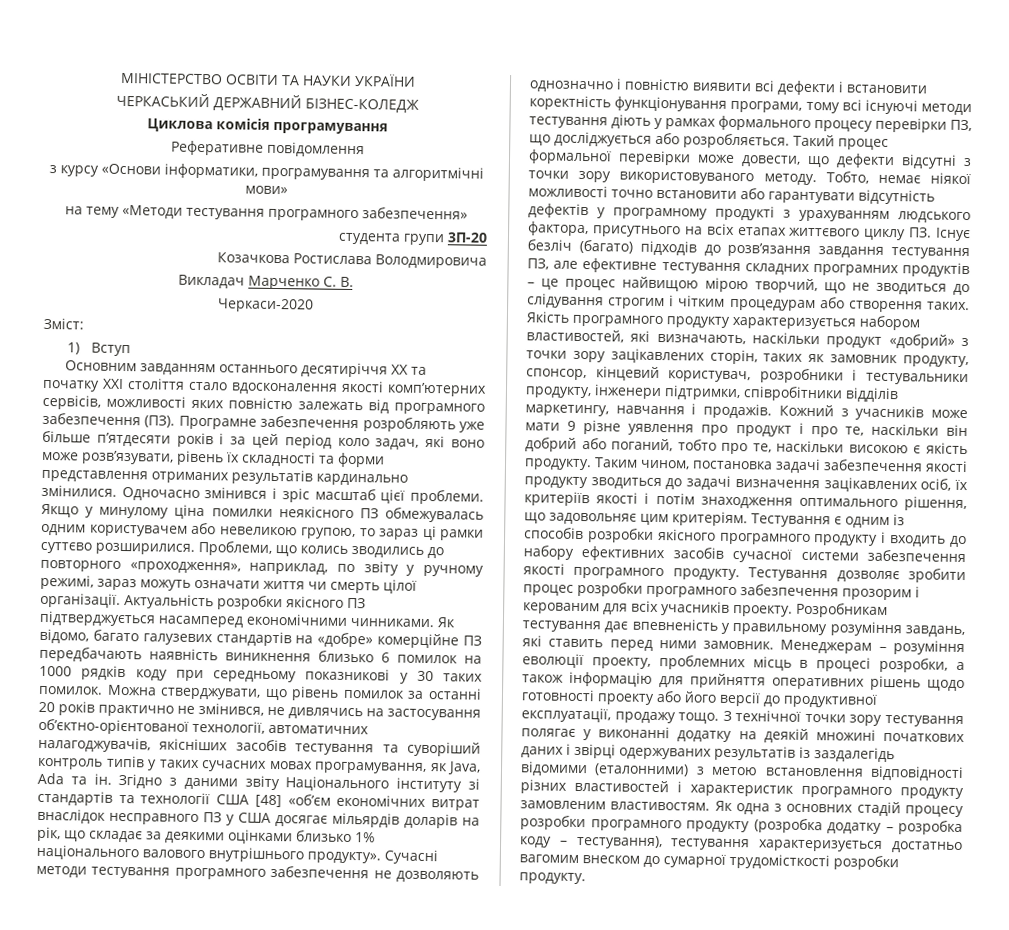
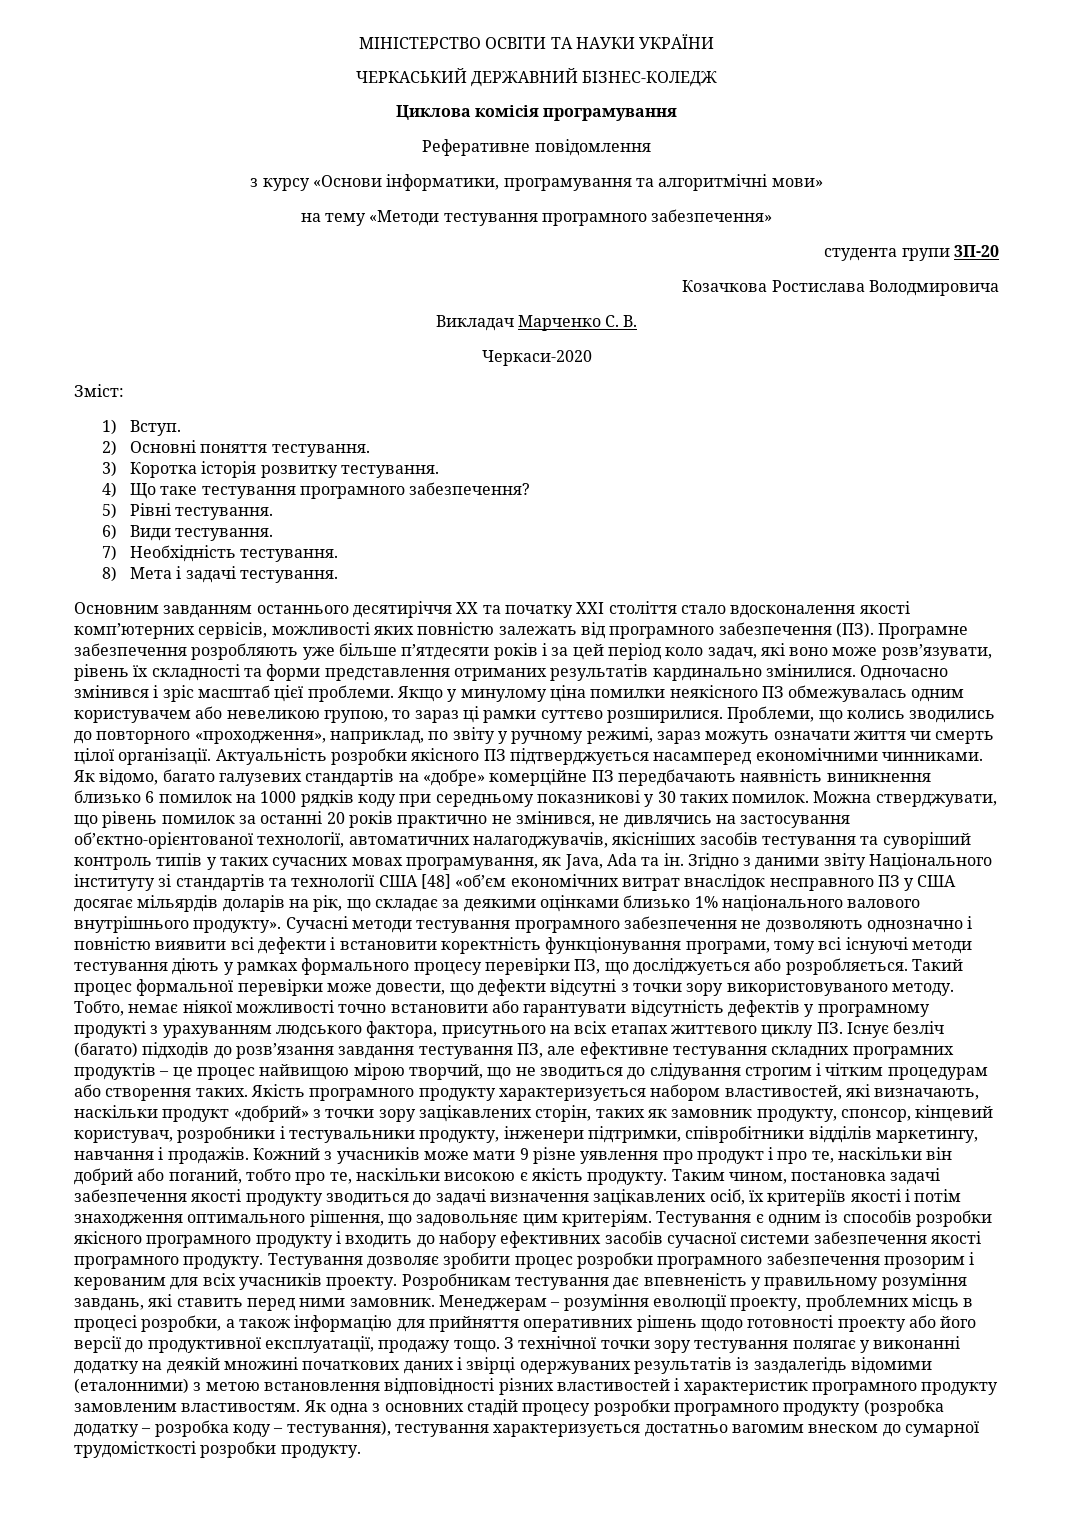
- 1) Вступ
+ 1) Вступ.
+ 2) Основні поняття тестування.
+ 3) Коротка історія розвитку тестування.
+ 4) Що таке тестування програмного забезпечення?
+ 5) Рівні тестування.
+ 6) Види тестування.
+ 7) Необхідність тестування.
+ 8) Мета і задачі тестування.

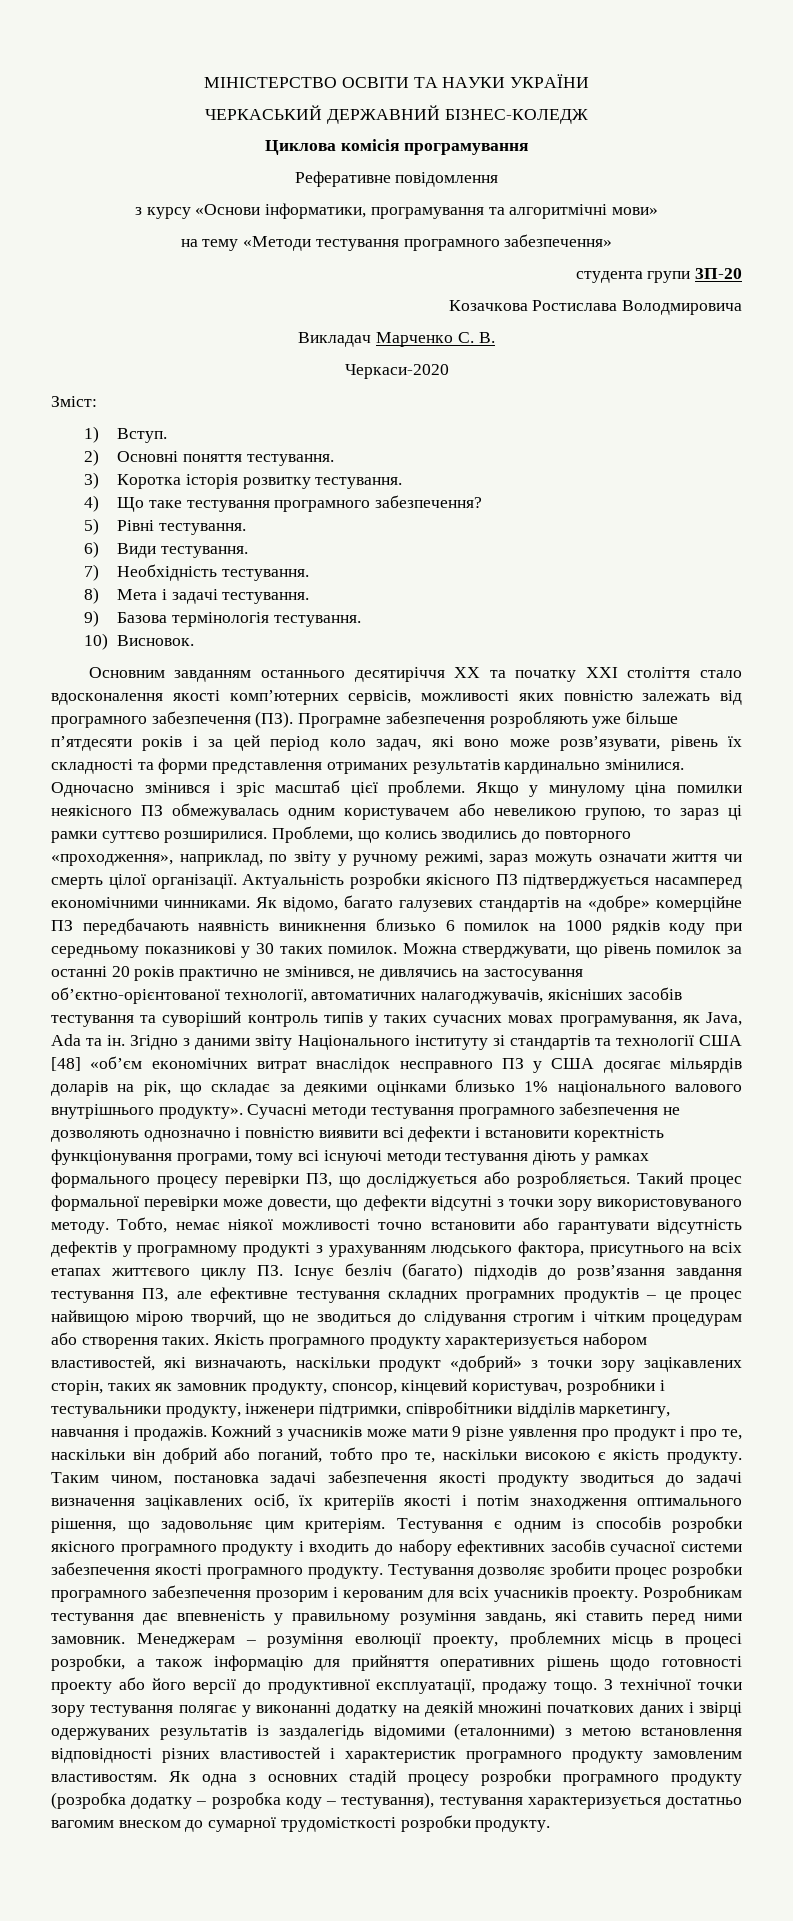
+ 9) Базова термінологія тестування.
+ 10) Висновок.

